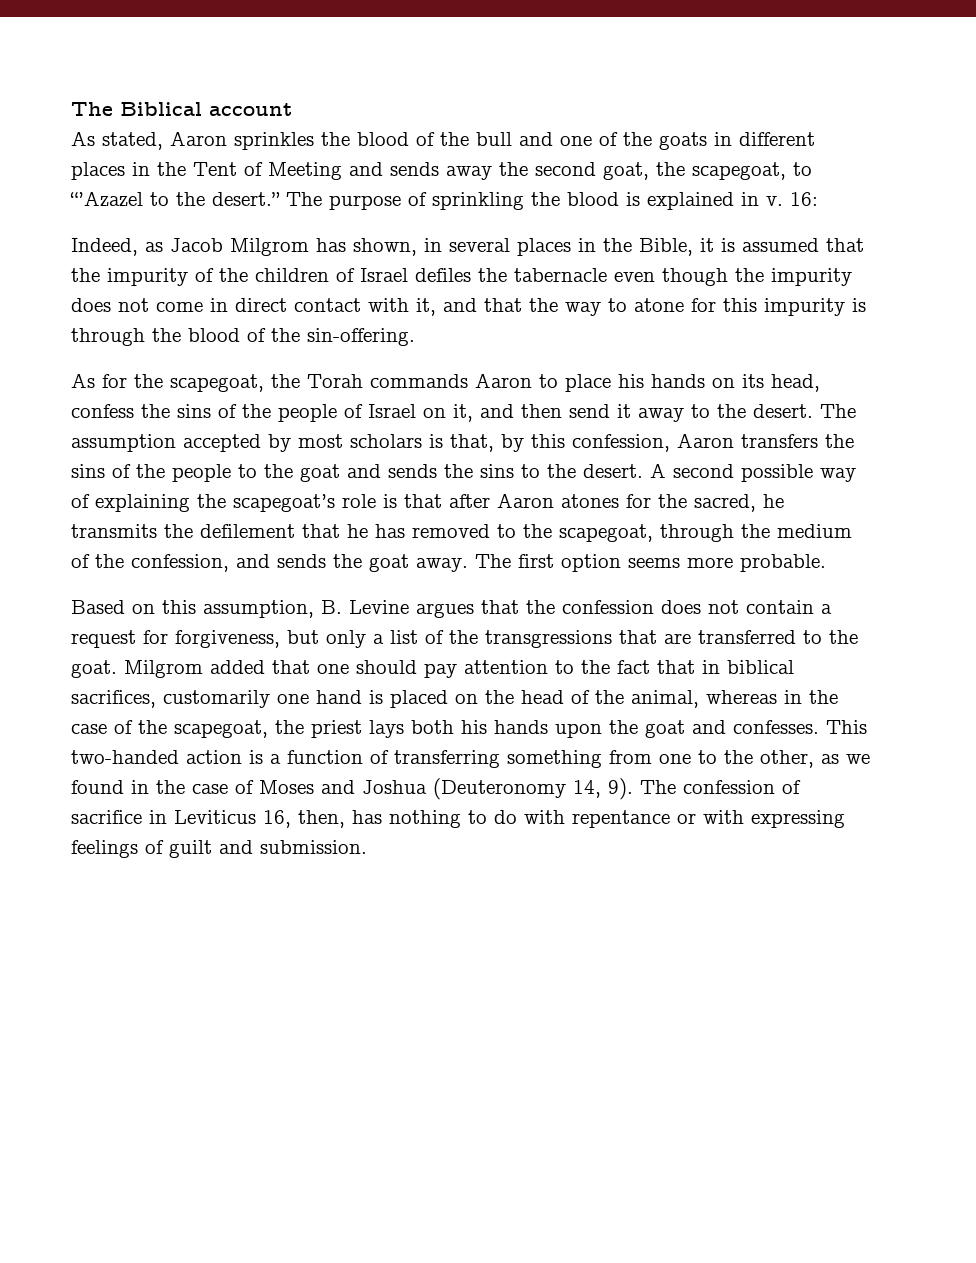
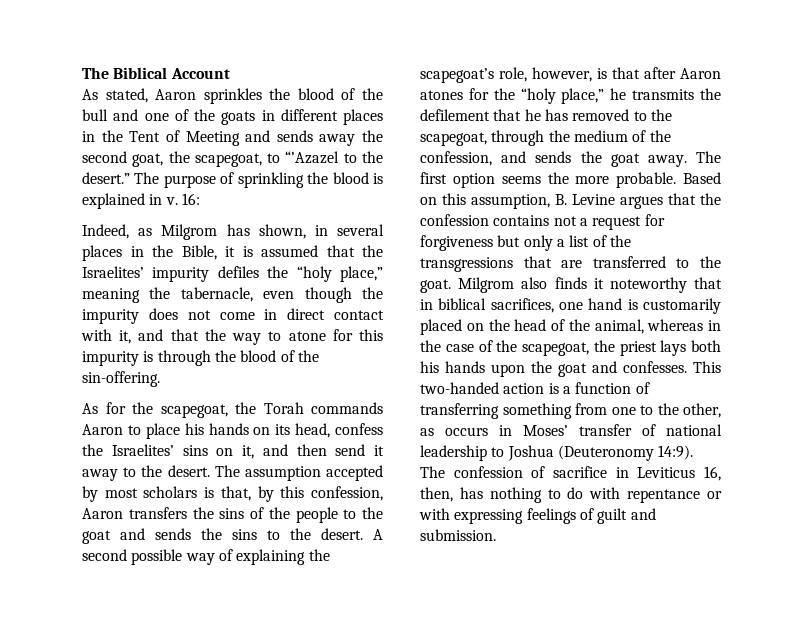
- The Biblical account
+ The Biblical Account
- Indeed, as Jacob Milgrom has shown, in several places in the Bible, it is assumed that the impurity of the children of Israel defiles the tabernacle even though the impurity does not come in direct contact with it, and that the way to atone for this impurity is through the blood of the sin-offering.
+ Indeed, as Milgrom has shown, in several places in the Bible, it is assumed that the Israelites’ impurity defiles the “holy place,” meaning the tabernacle, even though the impurity does not come in direct contact with it, and that the way to atone for this impurity is through the blood of the sin-offering.
- As for the scapegoat, the Torah commands Aaron to place his hands on its head, confess the sins of the people of Israel on it, and then send it away to the desert.
+ As for the scapegoat, the Torah commands Aaron to place his hands on its head, confess the Israelites’ sins on it, and then send it away to the desert.
- A second possible way of explaining the scapegoat’s role is that after Aaron atones for the sacred, he transmits the defilement that he has removed to the scapegoat, through the medium of the confession, and sends the goat away.
+ A second possible way of explaining the scapegoat’s role, however, is that after Aaron atones for the “holy place,” he transmits the defilement that he has removed to the scapegoat, through the medium of the confession, and sends the goat away.
- The first option seems more probable.
- Based on this assumption, B. Levine argues that the confession does not contain a request for forgiveness, but only a list of the transgressions that are transferred to the goat.
+ The first option seems the more probable. Based on this assumption, B. Levine argues that the confession contains not a request for forgiveness but only a list of the transgressions that are transferred to the goat.
- Milgrom added that one should pay attention to the fact that in biblical sacrifices, customarily one hand is placed on the head of the animal, whereas in the case of the scapegoat, the priest lays both his hands upon the goat and confesses.
+ Milgrom also finds it noteworthy that in biblical sacrifices, one hand is customarily placed on the head of the animal, whereas in the case of the scapegoat, the priest lays both his hands upon the goat and confesses.
- This two-handed action is a function of transferring something from one to the other, as we found in the case of Moses and Joshua (Deuteronomy 14, 9).
+ This two-handed action is a function of transferring something from one to the other, as occurs in Moses’ transfer of national leadership to Joshua (Deuteronomy 14:9).

